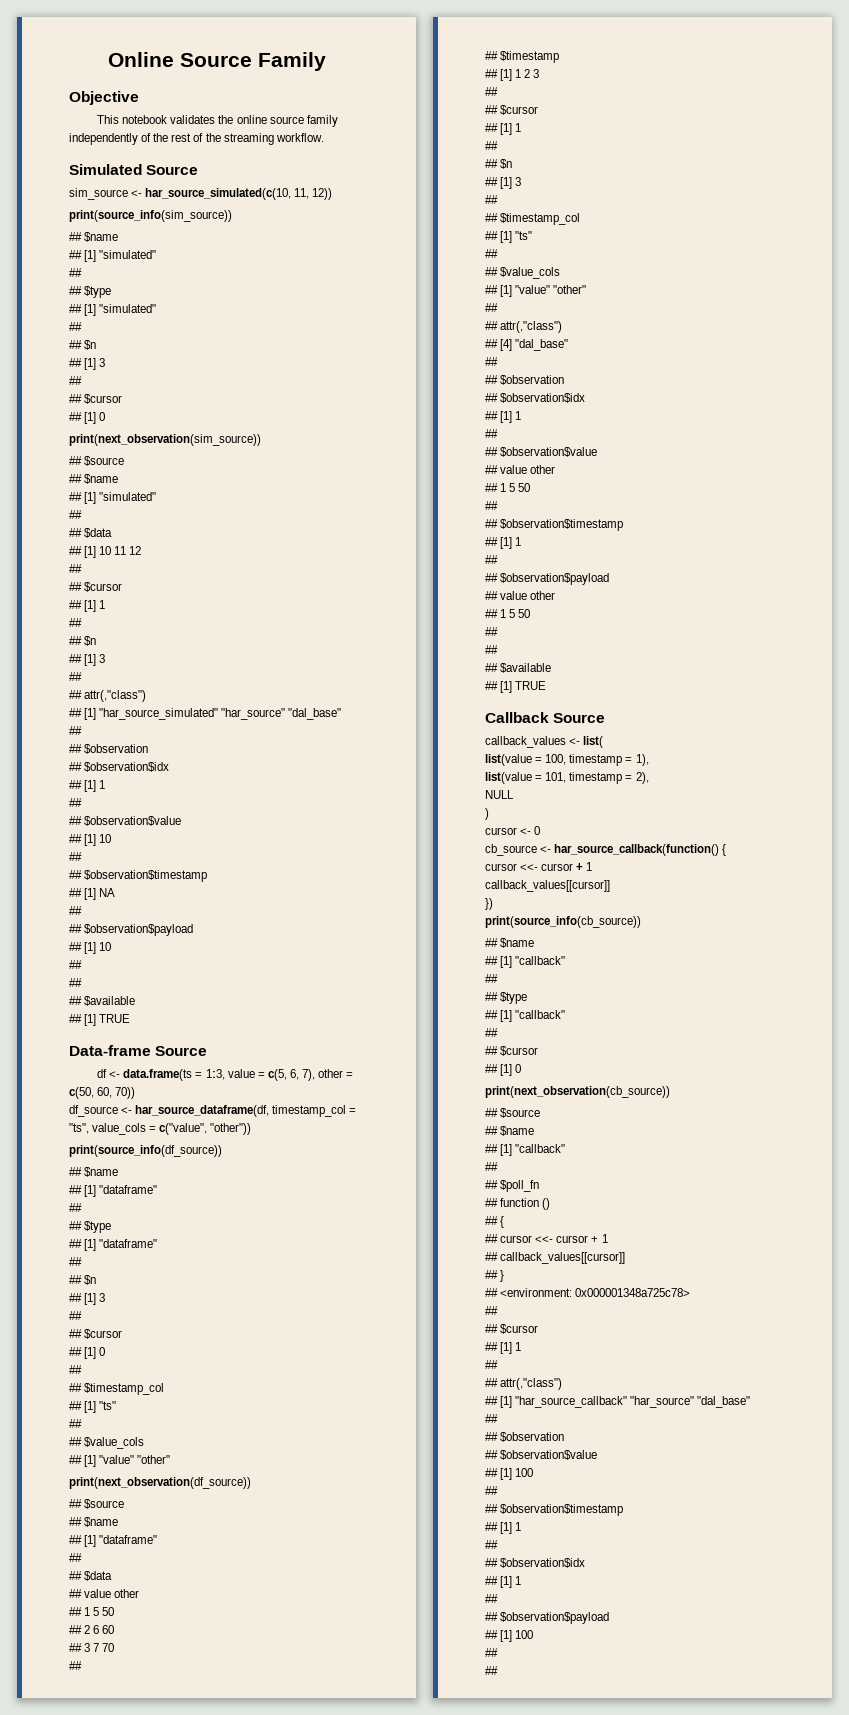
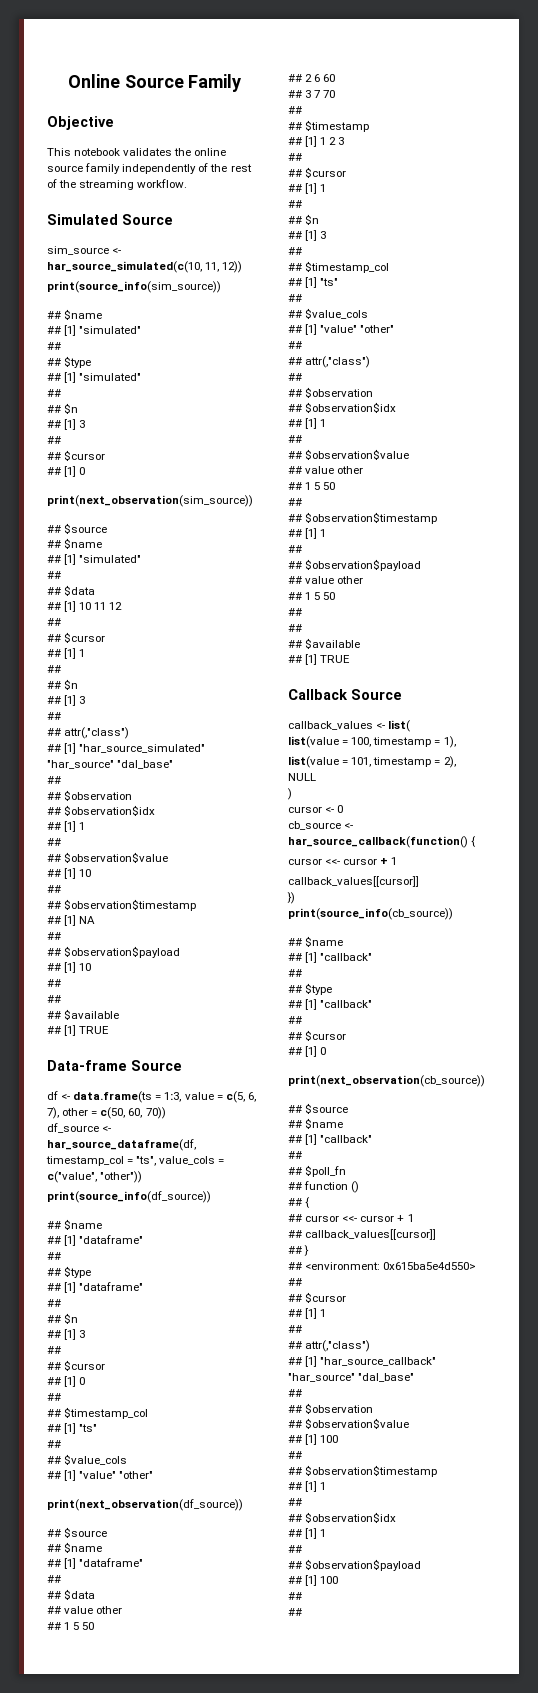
- ## [4] "dal_base"
- ## <environment: 0x000001348a725c78>
+ ## <environment: 0x615ba5e4d550>

